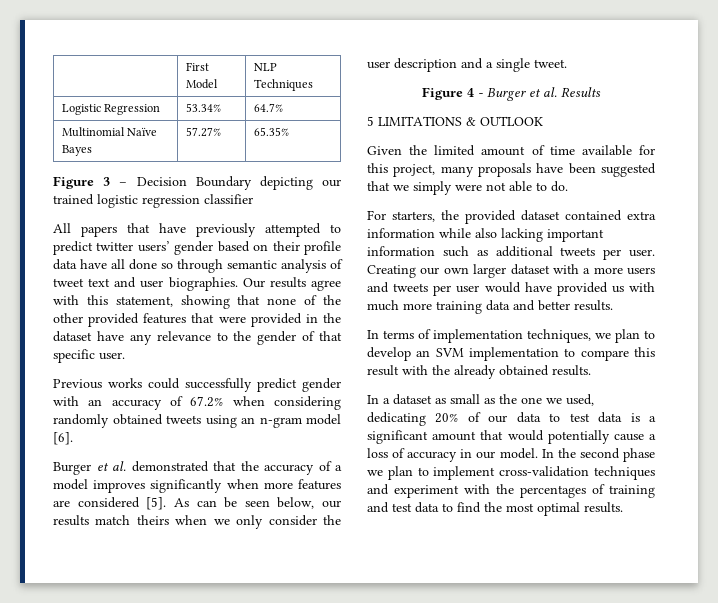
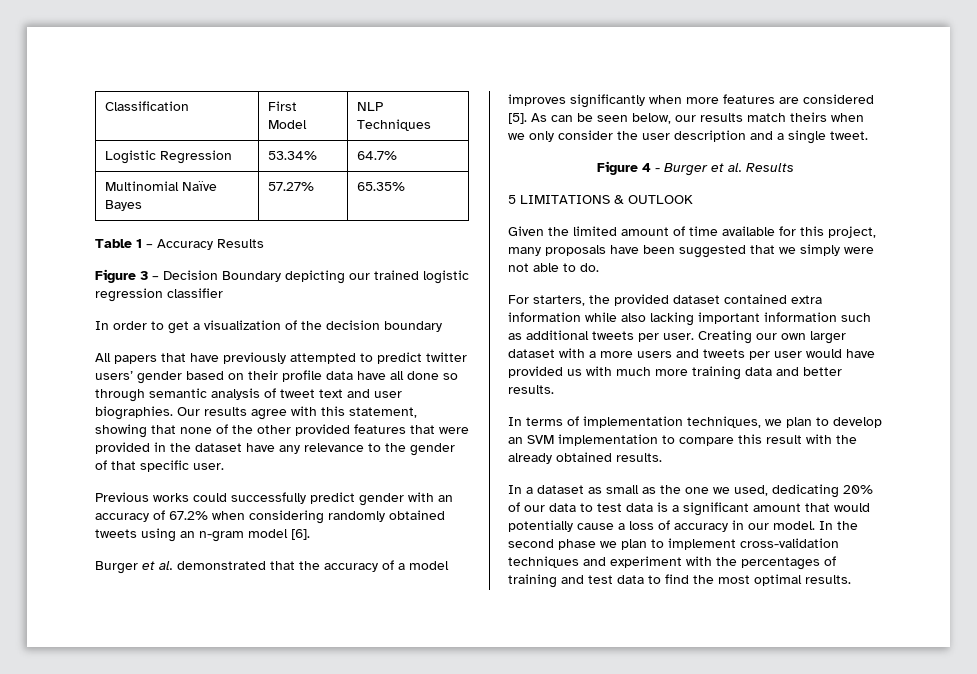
- | First Model | NLP Techniques
+ Classification | First Model | NLP Techniques
+ Table 1 – Accuracy Results
+ In order to get a visualization of the decision boundary

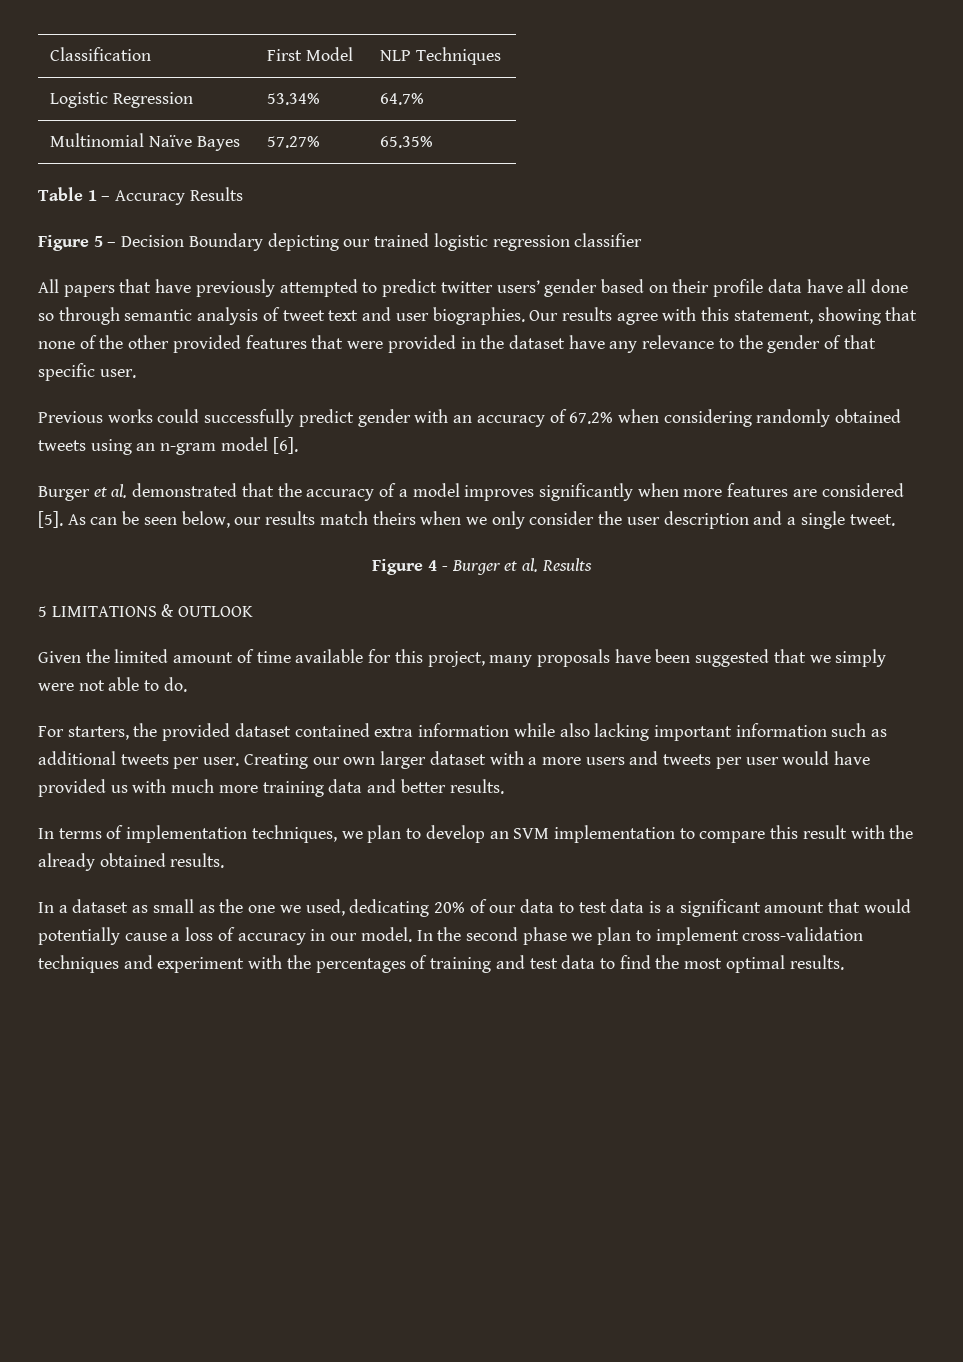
- Figure 3 – Decision Boundary depicting our trained logistic regression classifier
+ Figure 5 – Decision Boundary depicting our trained logistic regression classifier
- In order to get a visualization of the decision boundary

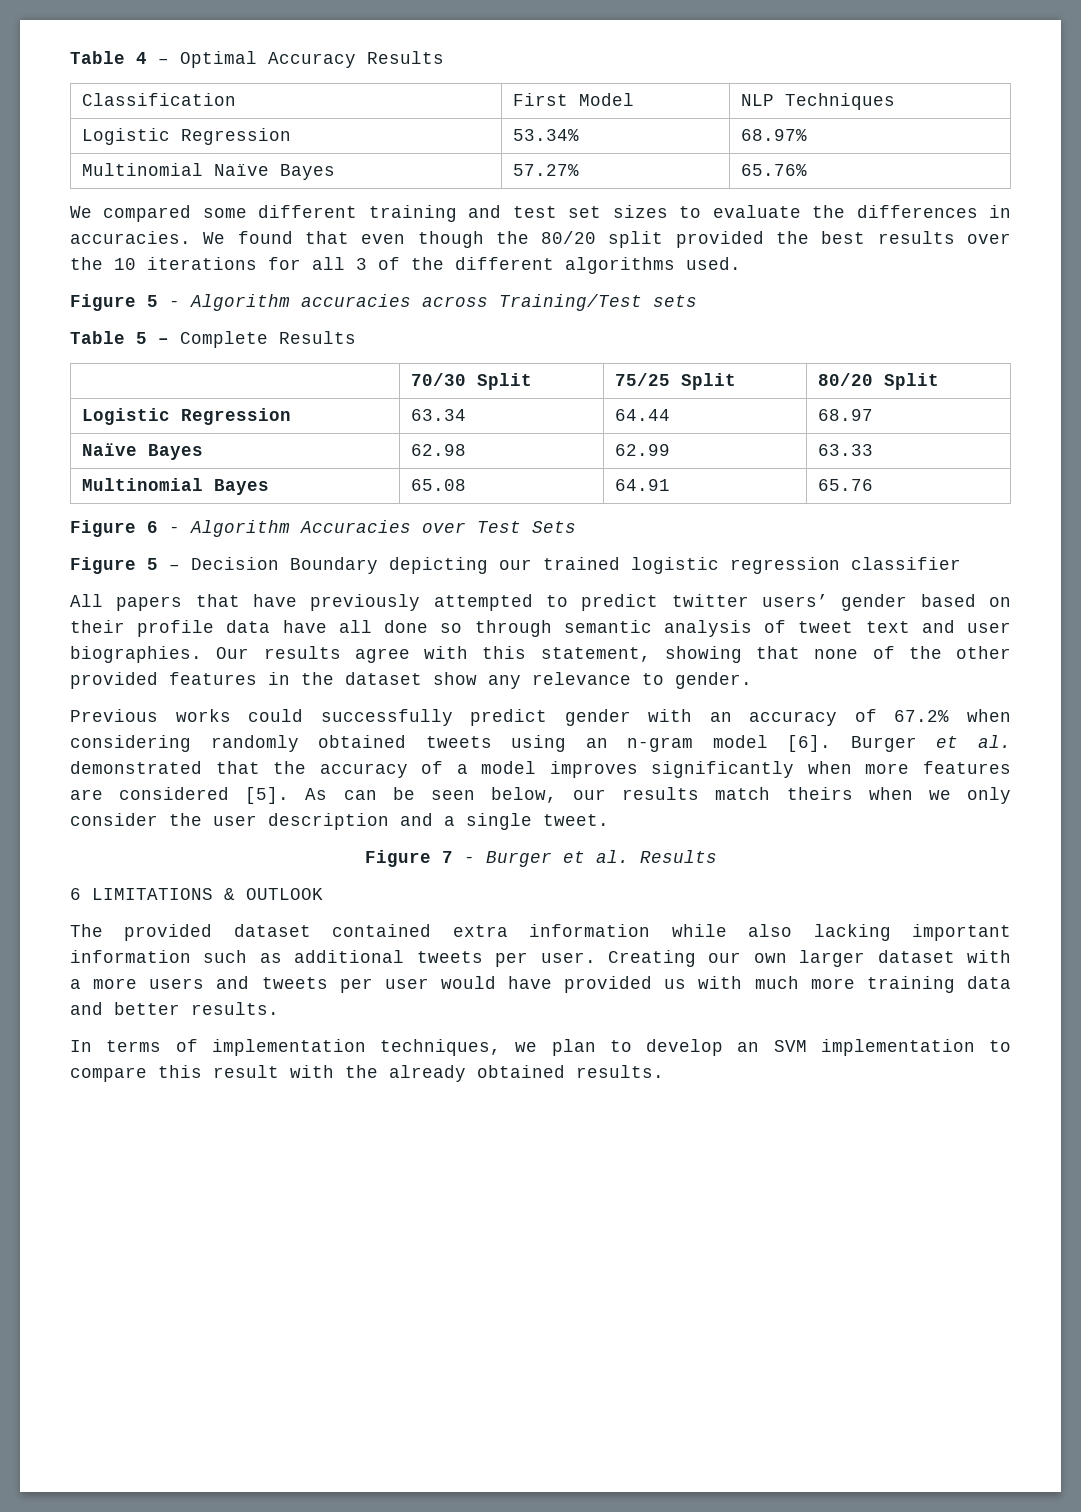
+ Table 4 – Optimal Accuracy Results
- Logistic Regression | 53.34% | 64.7%
+ Logistic Regression | 53.34% | 68.97%
- Multinomial Naïve Bayes | 57.27% | 65.35%
- Table 1 – Accuracy Results
+ Multinomial Naïve Bayes | 57.27% | 65.76%
+ We compared some different training and test set sizes to evaluate the differences in accuracies. We found that even though the 80/20 split provided the best results over the 10 iterations for all 3 of the different algorithms used.
+ Figure 5 - Algorithm accuracies across Training/Test sets
+ Table 5 – Complete Results
+ | 70/30 Split | 75/25 Split | 80/20 Split
+ Logistic Regression | 63.34 | 64.44 | 68.97
+ Naïve Bayes | 62.98 | 62.99 | 63.33
+ Multinomial Bayes | 65.08 | 64.91 | 65.76
+ Figure 6 - Algorithm Accuracies over Test Sets
- Our results agree with this statement, showing that none of the other provided features that were provided in the dataset have any relevance to the gender of that specific user.
+ Our results agree with this statement, showing that none of the other provided features in the dataset show any relevance to gender.
- Previous works could successfully predict gender with an accuracy of 67.2% when considering randomly obtained tweets using an n-gram model [6].
- Burger et al. demonstrated that the accuracy of a model improves significantly when more features are considered [5].
+ Previous works could successfully predict gender with an accuracy of 67.2% when considering randomly obtained tweets using an n-gram model [6]. Burger et al. demonstrated that the accuracy of a model improves significantly when more features are considered [5].
- Figure 4 - Burger et al. Results
+ Figure 7 - Burger et al. Results
- 5 LIMITATIONS & OUTLOOK
+ 6 LIMITATIONS & OUTLOOK
- Given the limited amount of time available for this project, many proposals have been suggested that we simply were not able to do.
- For starters, the provided dataset contained extra information while also lacking important information such as additional tweets per user.
+ The provided dataset contained extra information while also lacking important information such as additional tweets per user.
- In a dataset as small as the one we used, dedicating 20% of our data to test data is a significant amount that would potentially cause a loss of accuracy in our model. In the second phase we plan to implement cross-validation techniques and experiment with the percentages of training and test data to find the most optimal results.

